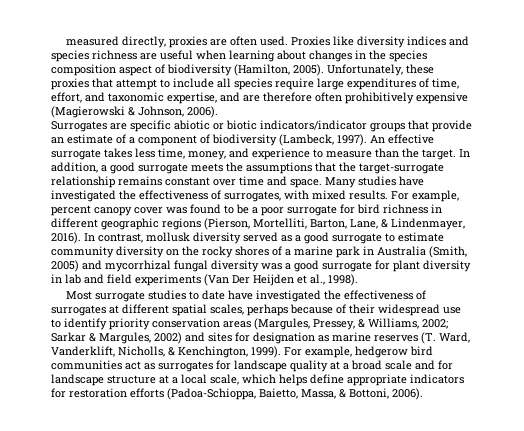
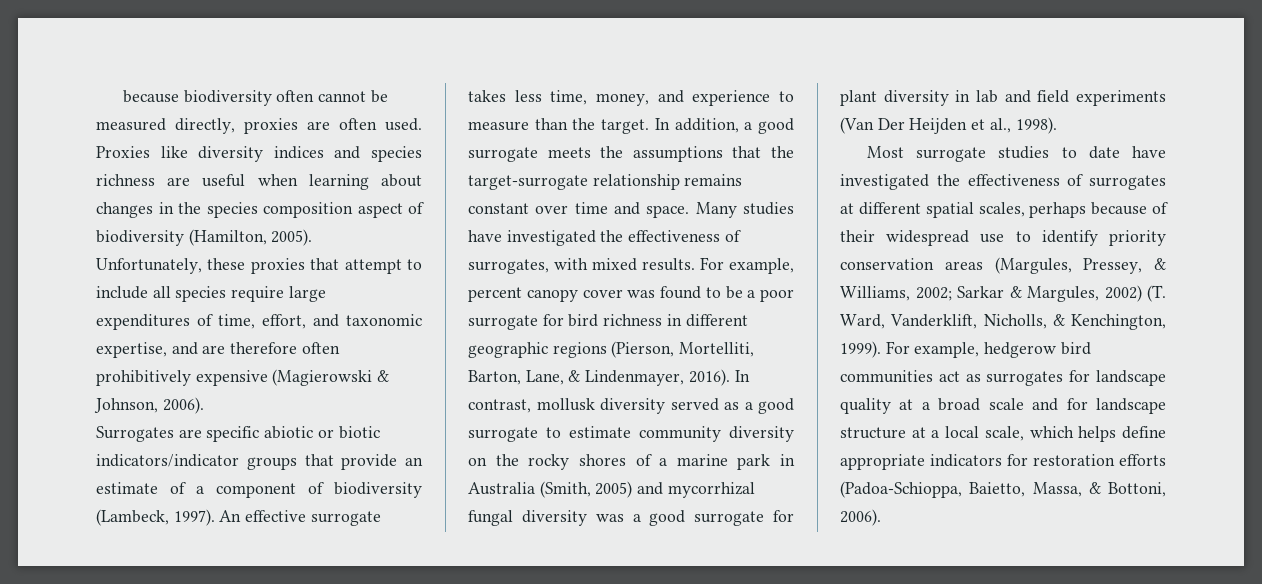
- measured directly, proxies are often used.
+ because biodiversity often cannot be measured directly, proxies are often used.
- Most surrogate studies to date have investigated the effectiveness of surrogates at different spatial scales, perhaps because of their widespread use to identify priority conservation areas (Margules, Pressey, & Williams, 2002; Sarkar & Margules, 2002) and sites for designation as marine reserves (T. Ward, Vanderklift, Nicholls, & Kenchington, 1999).
+ Most surrogate studies to date have investigated the effectiveness of surrogates at different spatial scales, perhaps because of their widespread use to identify priority conservation areas (Margules, Pressey, & Williams, 2002; Sarkar & Margules, 2002) (T. Ward, Vanderklift, Nicholls, & Kenchington, 1999).

